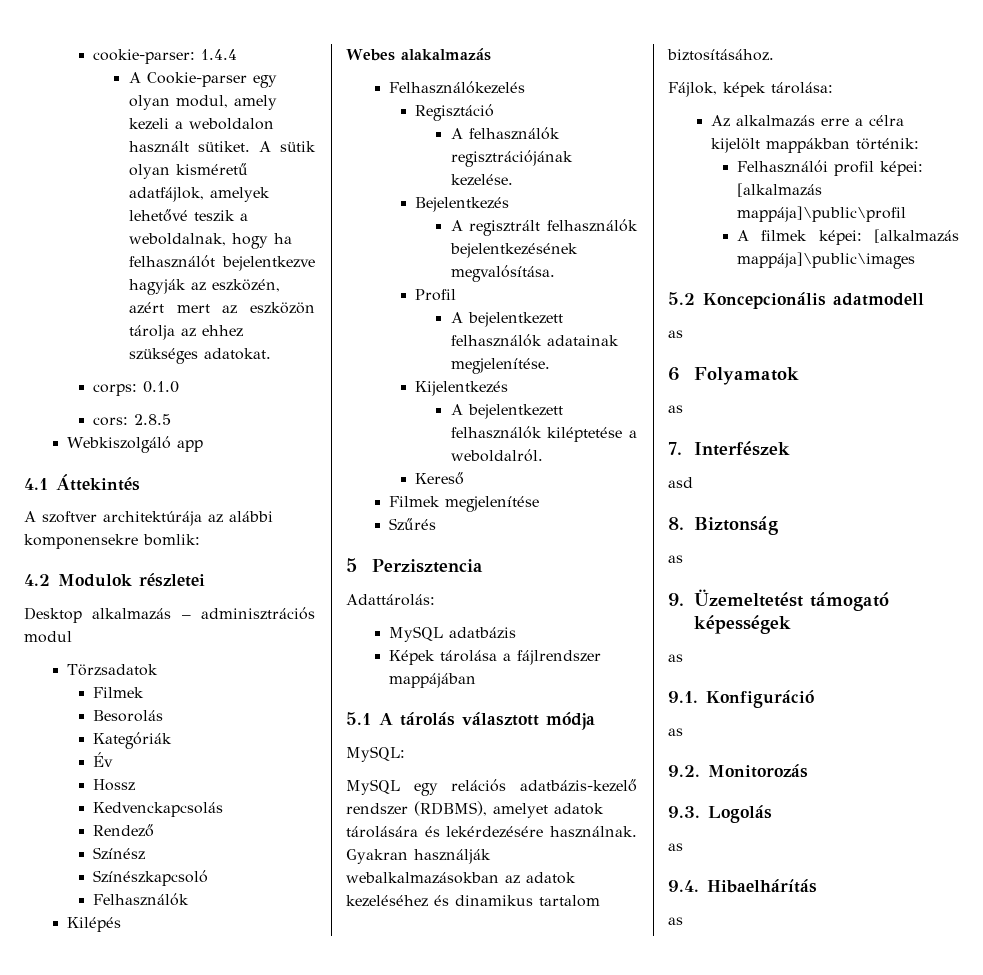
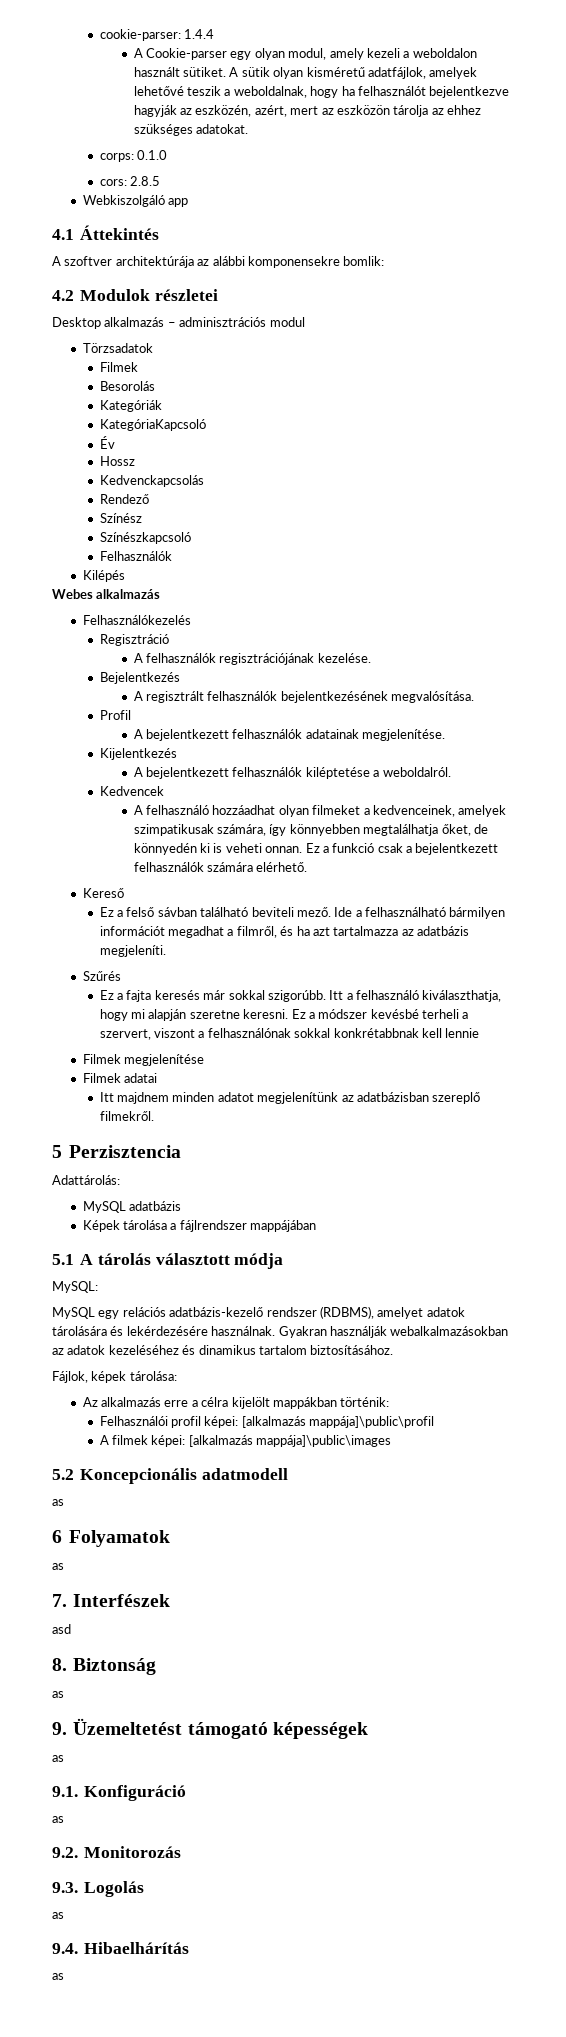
- A sütik olyan kisméretű adatfájlok, amelyek lehetővé teszik a weboldalnak, hogy ha felhasználót bejelentkezve hagyják az eszközén, azért mert az eszközön tárolja az ehhez szükséges adatokat.
+ A sütik olyan kisméretű adatfájlok, amelyek lehetővé teszik a weboldalnak, hogy ha felhasználót bejelentkezve hagyják az eszközén, azért, mert az eszközön tárolja az ehhez szükséges adatokat.
+ KategóriaKapcsoló
- Webes alakalmazás
+ Webes alkalmazás
- Regisztáció
+ Regisztráció
+ Kedvencek
+ A felhasználó hozzáadhat olyan filmeket a kedvenceinek, amelyek szimpatikusak számára, így könnyebben megtalálhatja őket, de könnyedén ki is veheti onnan. Ez a funkció csak a bejelentkezett felhasználók számára elérhető.
  Kereső
+ Ez a felső sávban található beviteli mező. Ide a felhasználható bármilyen információt megadhat a filmről, és ha azt tartalmazza az adatbázis megjeleníti.
+ Szűrés
+ Ez a fajta keresés már sokkal szigorúbb. Itt a felhasználó kiválaszthatja, hogy mi alapján szeretne keresni. Ez a módszer kevésbé terheli a szervert, viszont a felhasználónak sokkal konkrétabbnak kell lennie
  Filmek megjelenítése
- Szűrés
+ Filmek adatai
+ Itt majdnem minden adatot megjelenítünk az adatbázisban szereplő filmekről.

